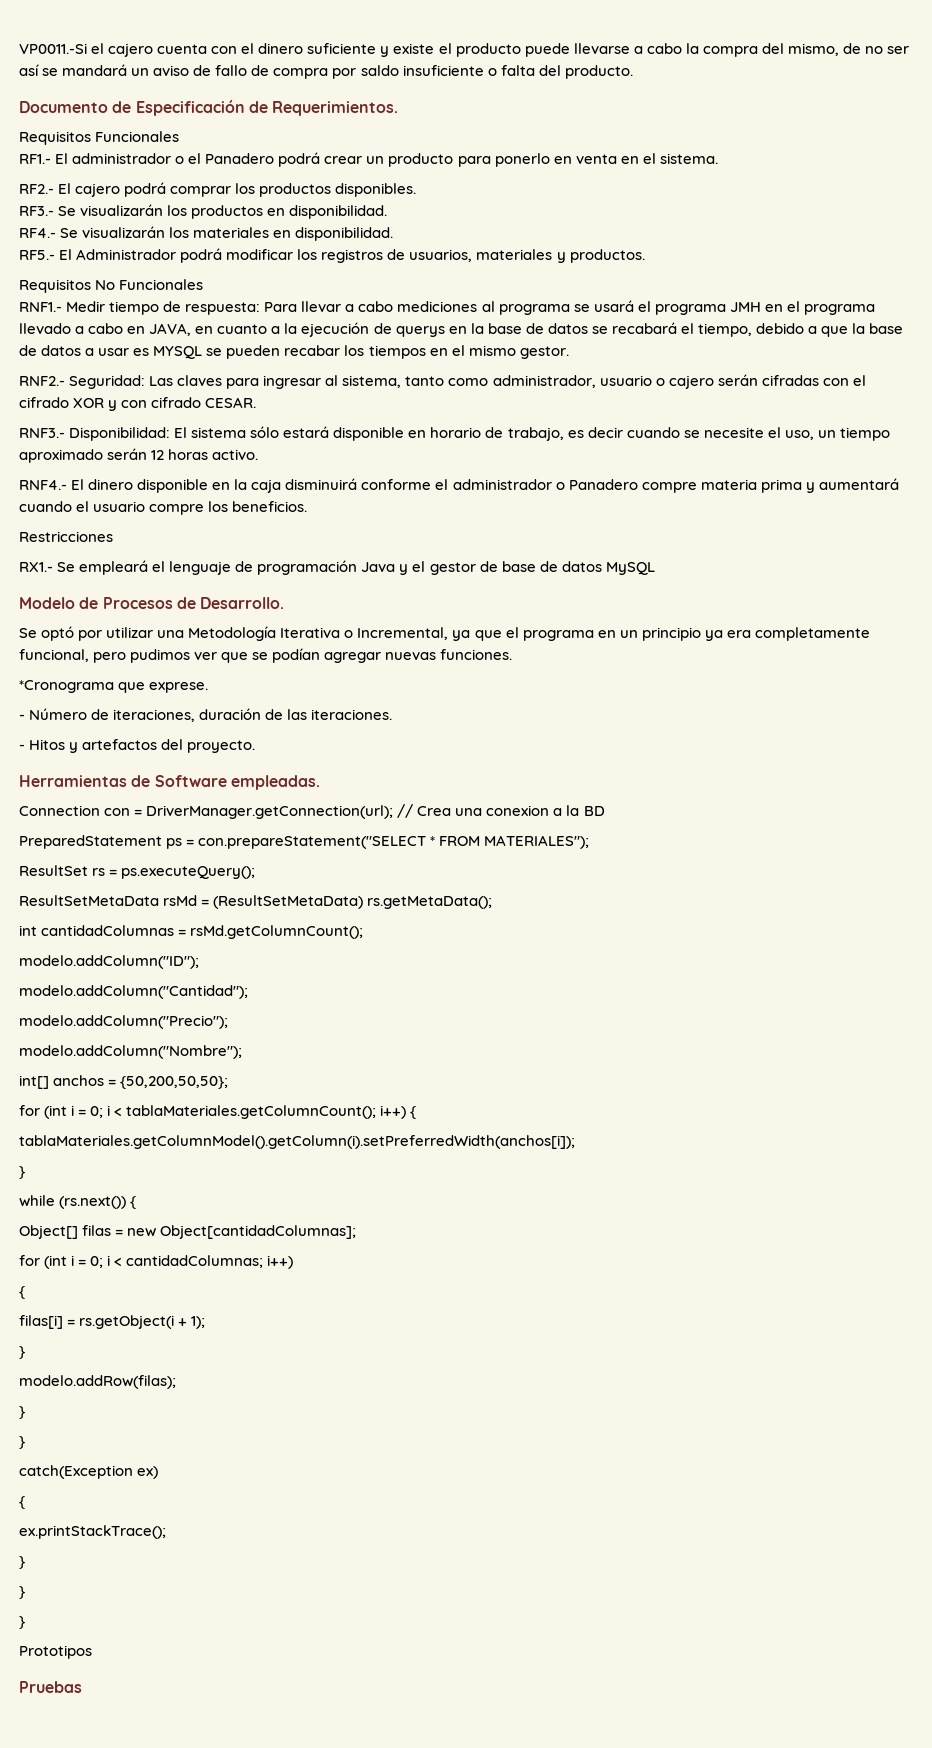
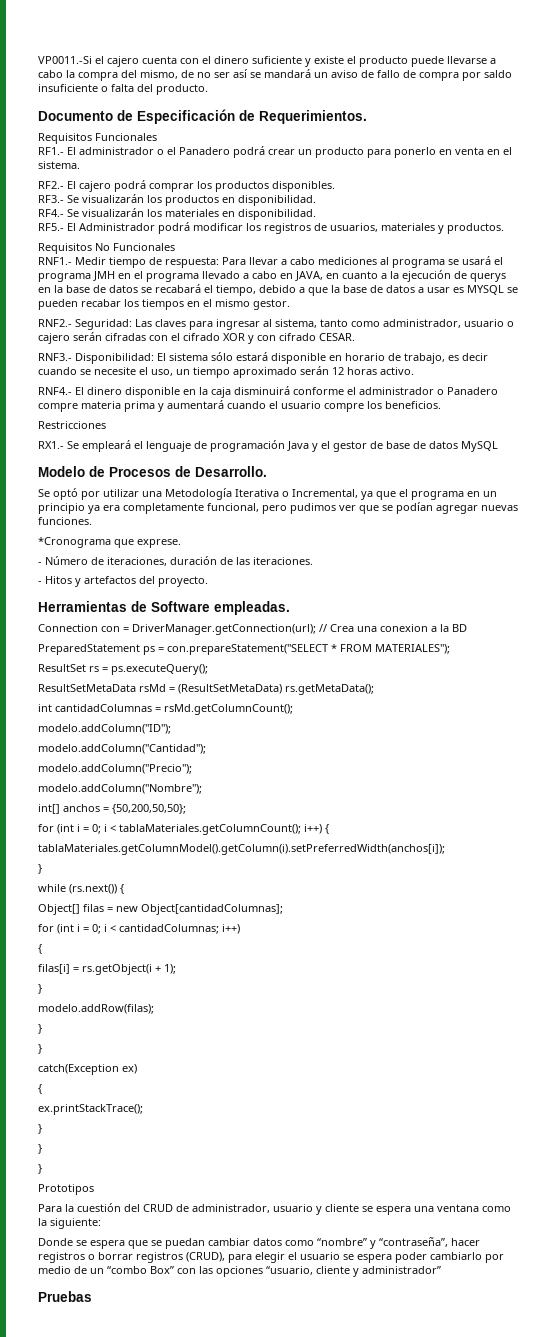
+ Para la cuestión del CRUD de administrador, usuario y cliente se espera una ventana como la siguiente:
+ Donde se espera que se puedan cambiar datos como “nombre” y “contraseña”, hacer registros o borrar registros (CRUD), para elegir el usuario se espera poder cambiarlo por medio de un “combo Box” con las opciones “usuario, cliente y administrador”

